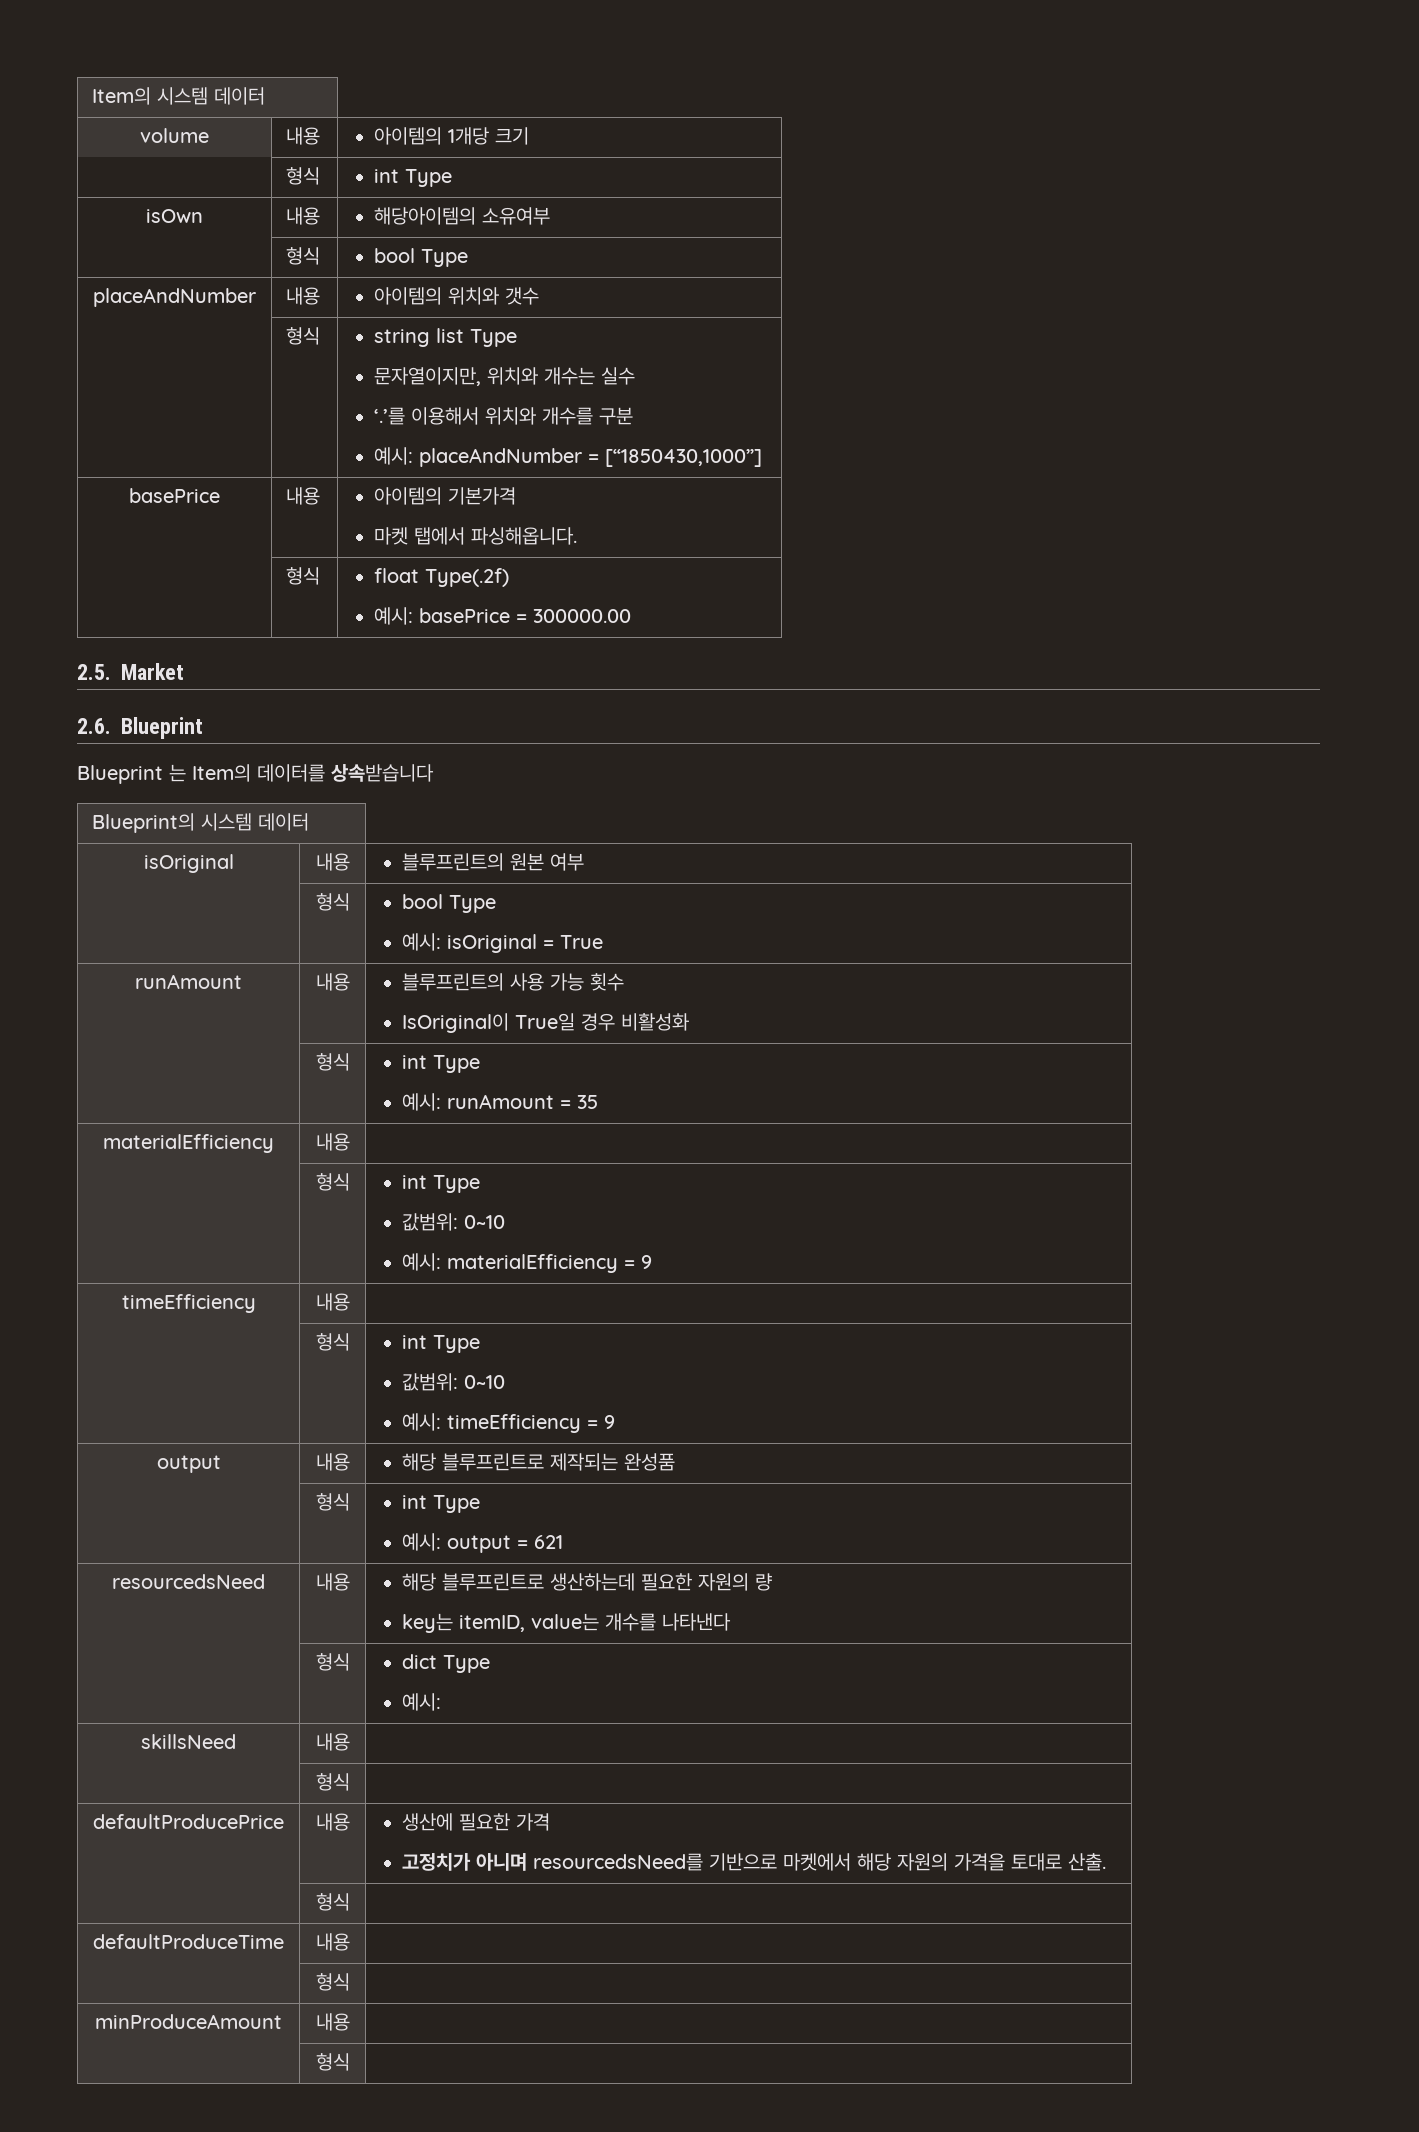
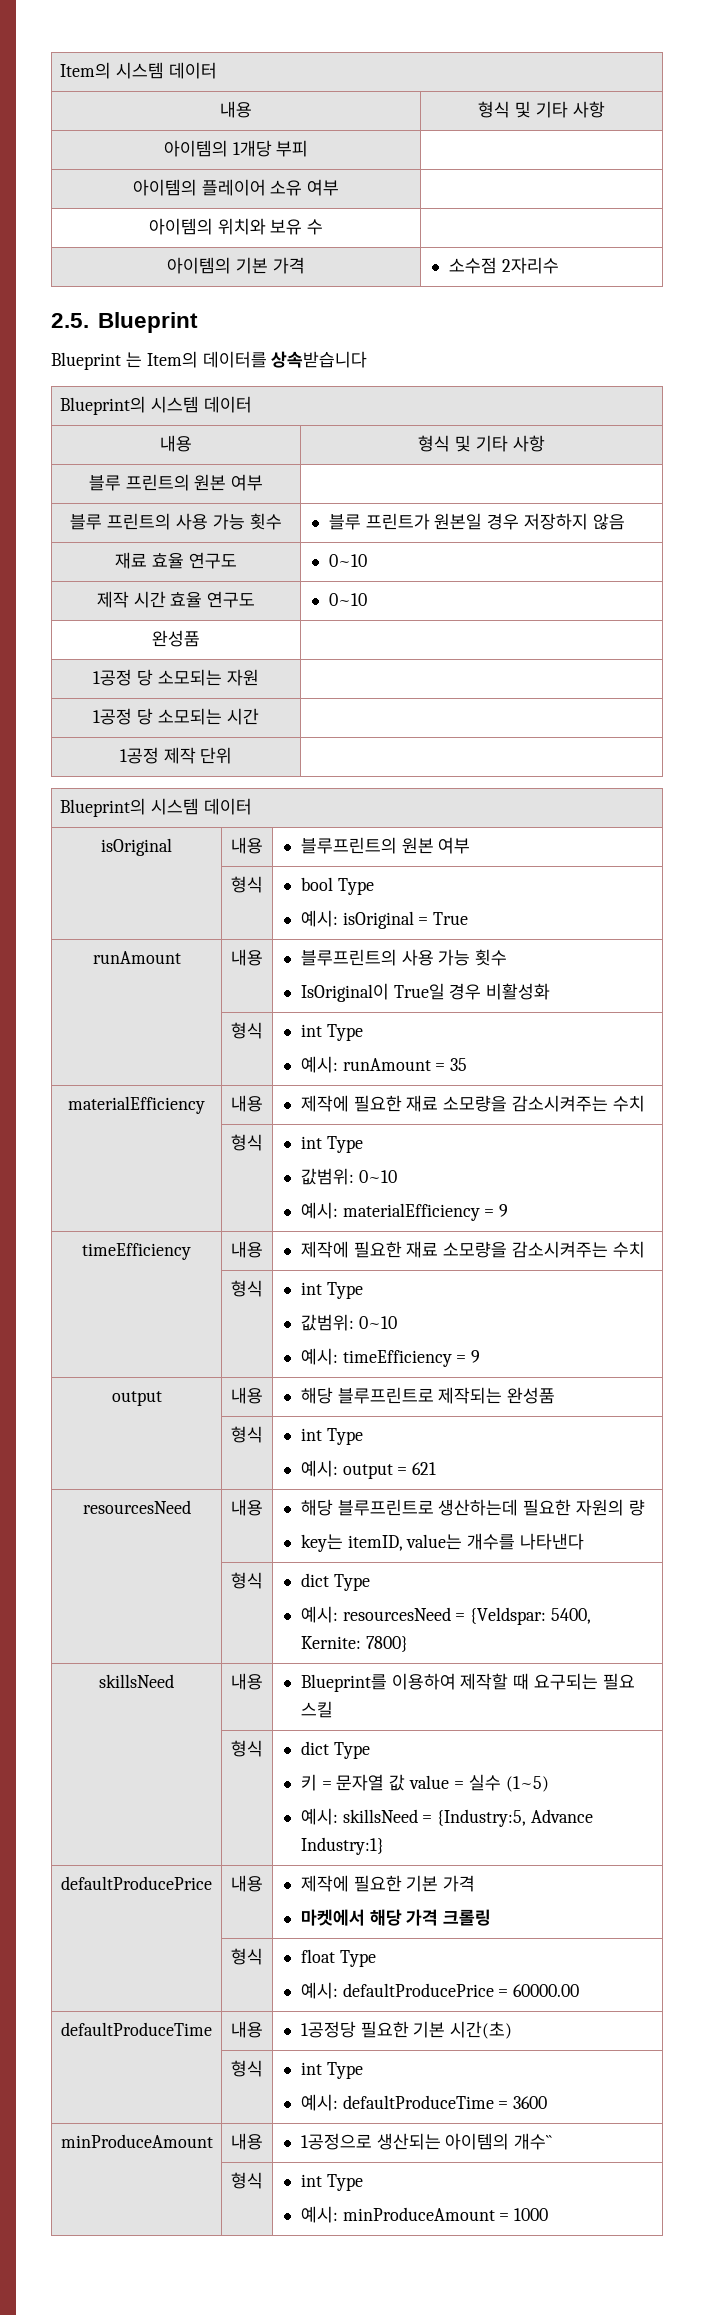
  Item의 시스템 데이터
- volume | 내용 | 아이템의 1개당 크기
- | 형식 | int Type
- isOwn | 내용 | 해당아이템의 소유여부
- | 형식 | bool Type
- placeAndNumber | 내용 | 아이템의 위치와 갯수
- | 형식 | string list Type
- 문자열이지만, 위치와 개수는 실수
- ‘.’를 이용해서 위치와 개수를 구분
- 예시: placeAndNumber = [“1850430,1000”]
- basePrice | 내용 | 아이템의 기본가격
- 마켓 탭에서 파싱해옵니다.
- | 형식 | float Type(.2f)
- 예시: basePrice = 300000.00
- 2.5. Market
- 2.6. Blueprint
+ 내용 | 형식 및 기타 사항
+ 아이템의 1개당 부피 |
+ 아이템의 플레이어 소유 여부 |
+ 아이템의 위치와 보유 수 |
+ 아이템의 기본 가격 | 소수점 2자리수
+ 2.5. Blueprint
  Blueprint 는 Item의 데이터를 상속받습니다
+ Blueprint의 시스템 데이터
+ 내용 | 형식 및 기타 사항
+ 블루 프린트의 원본 여부 |
+ 블루 프린트의 사용 가능 횟수 | 블루 프린트가 원본일 경우 저장하지 않음
+ 재료 효율 연구도 | 0~10
+ 제작 시간 효율 연구도 | 0~10
+ 완성품 |
+ 1공정 당 소모되는 자원 |
+ 1공정 당 소모되는 시간 |
+ 1공정 제작 단위 |
- materialEfficiency | 내용 |
+ materialEfficiency | 내용 | 제작에 필요한 재료 소모량을 감소시켜주는 수치
- timeEfficiency | 내용 |
+ timeEfficiency | 내용 | 제작에 필요한 재료 소모량을 감소시켜주는 수치
- resourcedsNeed | 내용 | 해당 블루프린트로 생산하는데 필요한 자원의 량
+ resourcesNeed | 내용 | 해당 블루프린트로 생산하는데 필요한 자원의 량
  key는 itemID, value는 개수를 나타낸다
  | 형식 | dict Type
- 예시:
- skillsNeed | 내용 |
- | 형식 |
- defaultProducePrice | 내용 | 생산에 필요한 가격
- 고정치가 아니며 resourcedsNeed를 기반으로 마켓에서 해당 자원의 가격을 토대로 산출.
- | 형식 |
- defaultProduceTime | 내용 |
- | 형식 |
- minProduceAmount | 내용 |
- | 형식 |
+ 예시: resourcesNeed = {Veldspar: 5400, Kernite: 7800}
+ skillsNeed | 내용 | Blueprint를 이용하여 제작할 때 요구되는 필요 스킬
+ | 형식 | dict Type
+ 키 = 문자열 값 value = 실수 (1~5)
+ 예시: skillsNeed = {Industry:5, Advance Industry:1}
+ defaultProducePrice | 내용 | 제작에 필요한 기본 가격
+ 마켓에서 해당 가격 크롤링
+ | 형식 | float Type
+ 예시: defaultProducePrice = 60000.00
+ defaultProduceTime | 내용 | 1공정당 필요한 기본 시간(초)
+ | 형식 | int Type
+ 예시: defaultProduceTime = 3600
+ minProduceAmount | 내용 | 1공정으로 생산되는 아이템의 개수``
+ | 형식 | int Type
+ 예시: minProduceAmount = 1000

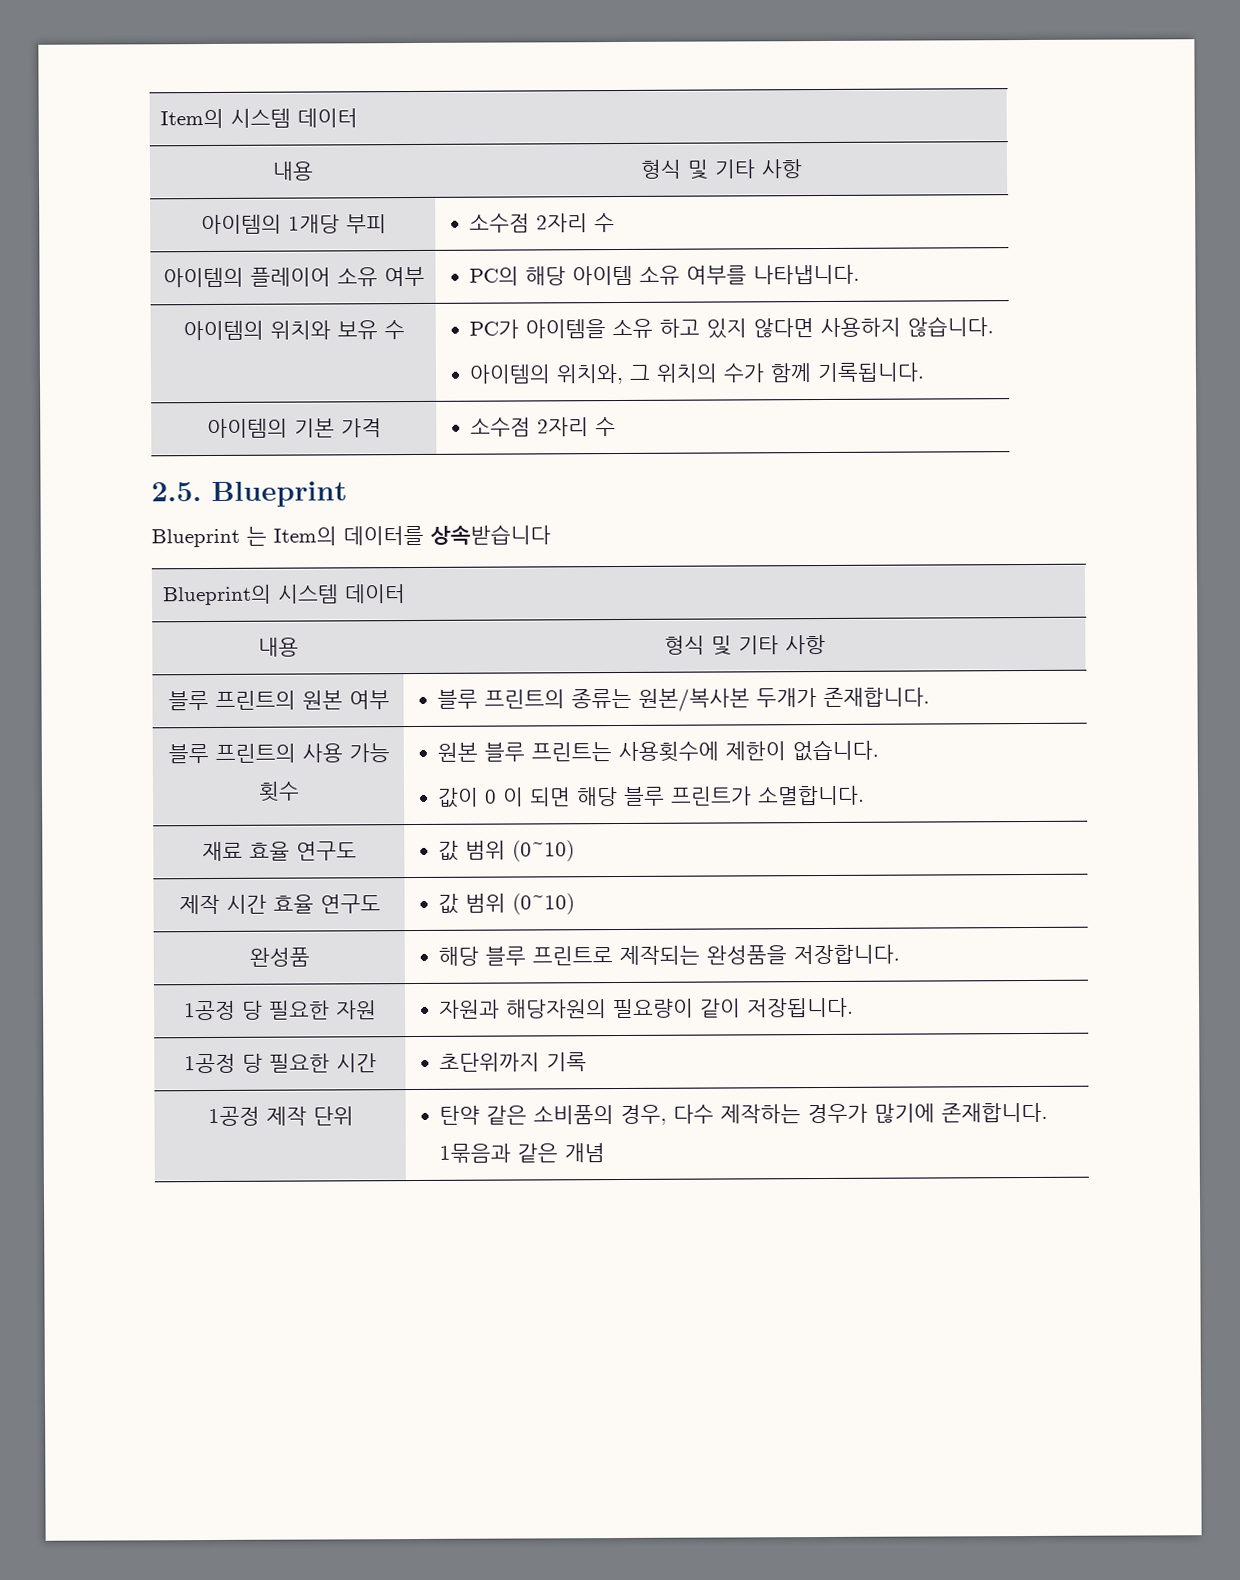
- 아이템의 1개당 부피 |
+ 아이템의 1개당 부피 | 소수점 2자리 수
- 아이템의 플레이어 소유 여부 |
- 아이템의 위치와 보유 수 |
+ 아이템의 플레이어 소유 여부 | PC의 해당 아이템 소유 여부를 나타냅니다.
+ 아이템의 위치와 보유 수 | PC가 아이템을 소유 하고 있지 않다면 사용하지 않습니다.
+ 아이템의 위치와, 그 위치의 수가 함께 기록됩니다.
- 아이템의 기본 가격 | 소수점 2자리수
+ 아이템의 기본 가격 | 소수점 2자리 수
- 블루 프린트의 원본 여부 |
+ 블루 프린트의 원본 여부 | 블루 프린트의 종류는 원본/복사본 두개가 존재합니다.
- 블루 프린트의 사용 가능 횟수 | 블루 프린트가 원본일 경우 저장하지 않음
+ 블루 프린트의 사용 가능 횟수 | 원본 블루 프린트는 사용횟수에 제한이 없습니다.
+ 값이 0 이 되면 해당 블루 프린트가 소멸합니다.
- 재료 효율 연구도 | 0~10
+ 재료 효율 연구도 | 값 범위 (0~10)
- 제작 시간 효율 연구도 | 0~10
- 완성품 |
- 1공정 당 소모되는 자원 |
- 1공정 당 소모되는 시간 |
+ 제작 시간 효율 연구도 | 값 범위 (0~10)
+ 완성품 | 해당 블루 프린트로 제작되는 완성품을 저장합니다.
+ 1공정 당 필요한 자원 | 자원과 해당자원의 필요량이 같이 저장됩니다.
+ 1공정 당 필요한 시간 | 초단위까지 기록
- 1공정 제작 단위 |
- Blueprint의 시스템 데이터
- isOriginal | 내용 | 블루프린트의 원본 여부
- | 형식 | bool Type
- 예시: isOriginal = True
- runAmount | 내용 | 블루프린트의 사용 가능 횟수
- IsOriginal이 True일 경우 비활성화
- | 형식 | int Type
- 예시: runAmount = 35
- materialEfficiency | 내용 | 제작에 필요한 재료 소모량을 감소시켜주는 수치
- | 형식 | int Type
- 값범위: 0~10
- 예시: materialEfficiency = 9
- timeEfficiency | 내용 | 제작에 필요한 재료 소모량을 감소시켜주는 수치
- | 형식 | int Type
- 값범위: 0~10
- 예시: timeEfficiency = 9
- output | 내용 | 해당 블루프린트로 제작되는 완성품
- | 형식 | int Type
- 예시: output = 621
- resourcesNeed | 내용 | 해당 블루프린트로 생산하는데 필요한 자원의 량
- key는 itemID, value는 개수를 나타낸다
- | 형식 | dict Type
- 예시: resourcesNeed = {Veldspar: 5400, Kernite: 7800}
- skillsNeed | 내용 | Blueprint를 이용하여 제작할 때 요구되는 필요 스킬
- | 형식 | dict Type
- 키 = 문자열 값 value = 실수 (1~5)
- 예시: skillsNeed = {Industry:5, Advance Industry:1}
- defaultProducePrice | 내용 | 제작에 필요한 기본 가격
- 마켓에서 해당 가격 크롤링
- | 형식 | float Type
- 예시: defaultProducePrice = 60000.00
- defaultProduceTime | 내용 | 1공정당 필요한 기본 시간(초)
- | 형식 | int Type
- 예시: defaultProduceTime = 3600
- minProduceAmount | 내용 | 1공정으로 생산되는 아이템의 개수``
- | 형식 | int Type
- 예시: minProduceAmount = 1000
+ 1공정 제작 단위 | 탄약 같은 소비품의 경우, 다수 제작하는 경우가 많기에 존재합니다. 1묶음과 같은 개념

